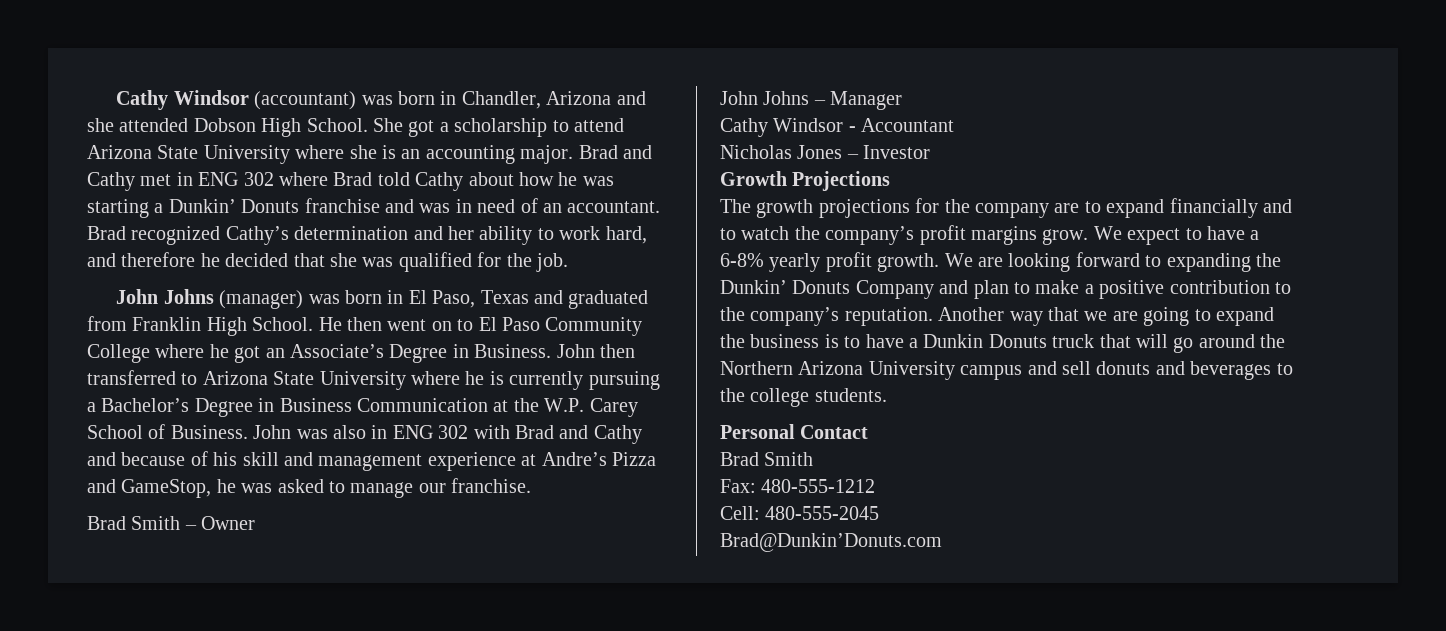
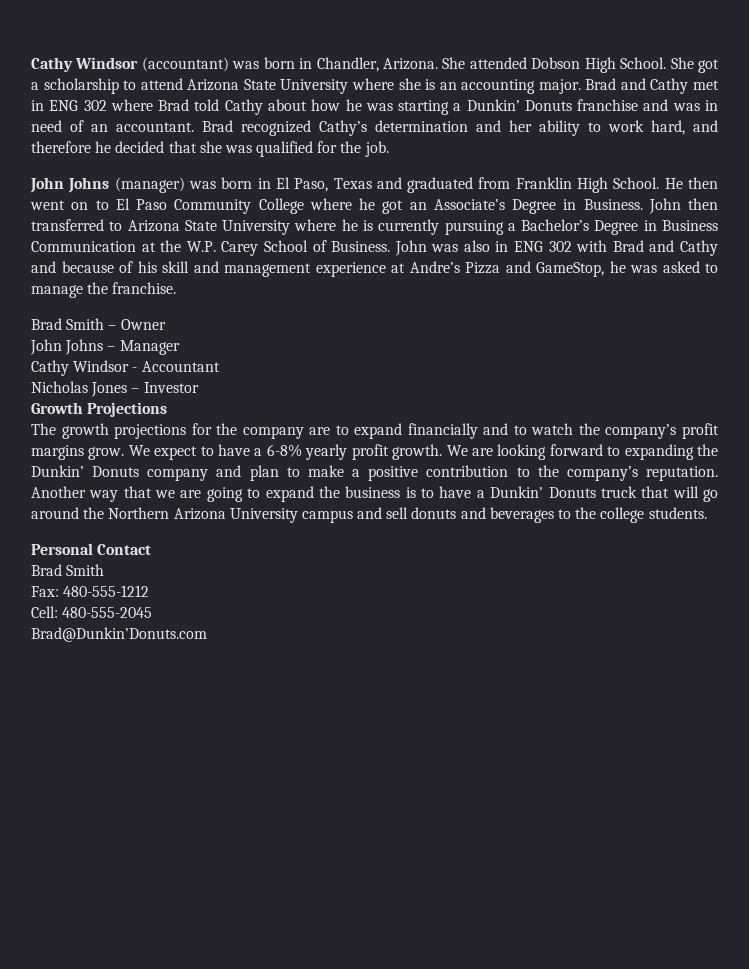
- Cathy Windsor (accountant) was born in Chandler, Arizona and she attended Dobson High School.
+ Cathy Windsor (accountant) was born in Chandler, Arizona. She attended Dobson High School.
- John was also in ENG 302 with Brad and Cathy and because of his skill and management experience at Andre’s Pizza and GameStop, he was asked to manage our franchise.
+ John was also in ENG 302 with Brad and Cathy and because of his skill and management experience at Andre’s Pizza and GameStop, he was asked to manage the franchise.
- We are looking forward to expanding the Dunkin’ Donuts Company and plan to make a positive contribution to the company’s reputation.
+ We are looking forward to expanding the Dunkin’ Donuts company and plan to make a positive contribution to the company’s reputation.
- Another way that we are going to expand the business is to have a Dunkin Donuts truck that will go around the Northern Arizona University campus and sell donuts and beverages to the college students.
+ Another way that we are going to expand the business is to have a Dunkin’ Donuts truck that will go around the Northern Arizona University campus and sell donuts and beverages to the college students.

